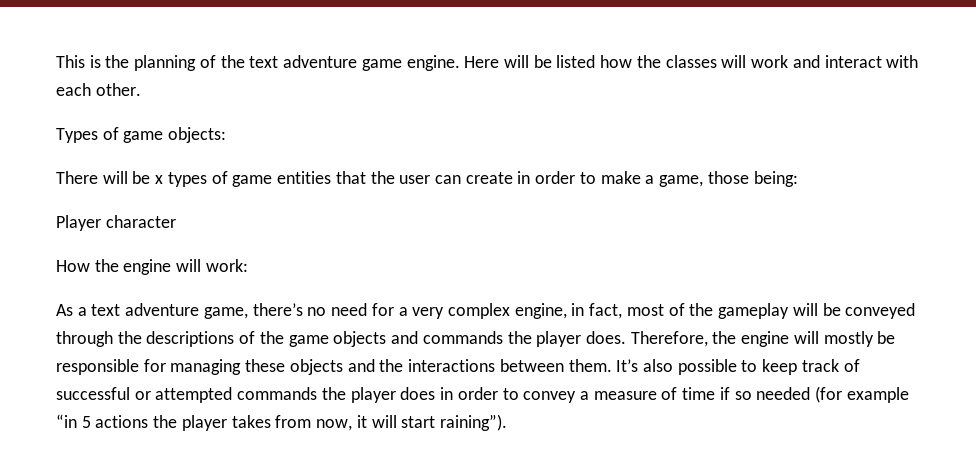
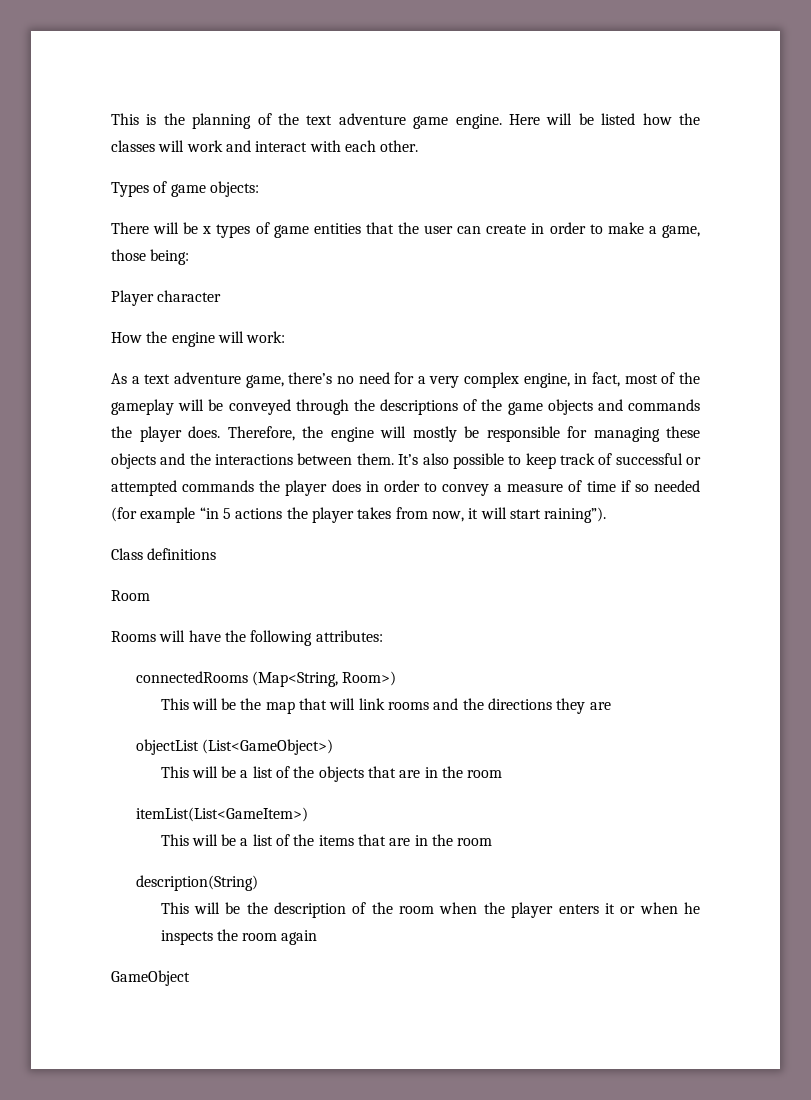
+ Class definitions
+ Room
+ Rooms will have the following attributes:
+ connectedRooms (Map<String, Room>)
+ This will be the map that will link rooms and the directions they are
+ objectList (List<GameObject>)
+ This will be a list of the objects that are in the room
+ itemList(List<GameItem>)
+ This will be a list of the items that are in the room
+ description(String)
+ This will be the description of the room when the player enters it or when he inspects the room again
+ GameObject

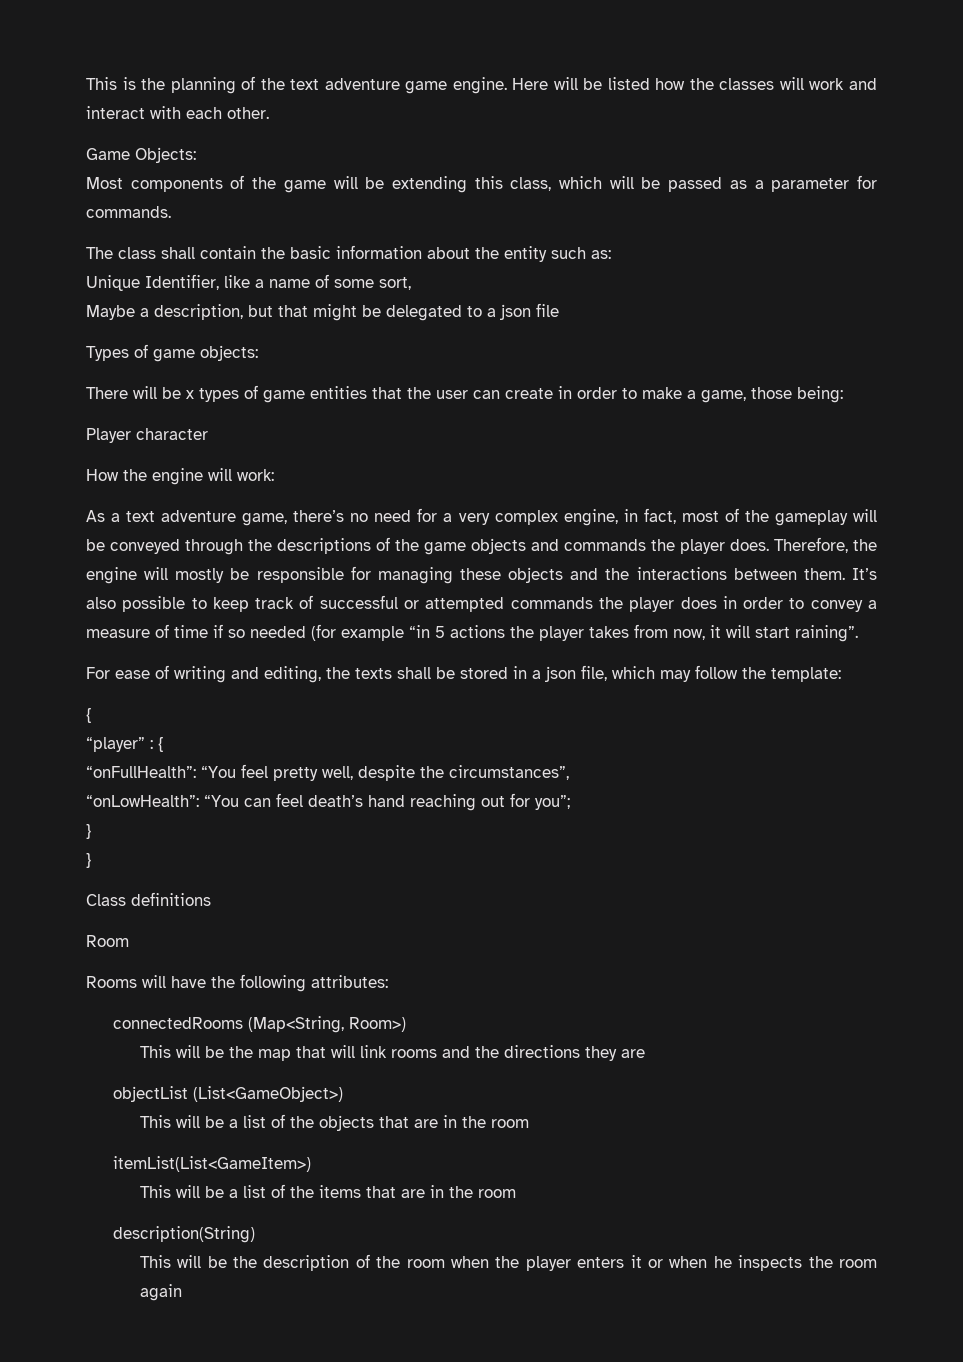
+ Game Objects:
+ Most components of the game will be extending this class, which will be passed as a parameter for commands.
+ The class shall contain the basic information about the entity such as:
+ Unique Identifier, like a name of some sort,
+ Maybe a description, but that might be delegated to a json file
- It’s also possible to keep track of successful or attempted commands the player does in order to convey a measure of time if so needed (for example “in 5 actions the player takes from now, it will start raining”).
+ It’s also possible to keep track of successful or attempted commands the player does in order to convey a measure of time if so needed (for example “in 5 actions the player takes from now, it will start raining”.
+ For ease of writing and editing, the texts shall be stored in a json file, which may follow the template:
+ {
+ “player” : {
+ “onFullHealth”: “You feel pretty well, despite the circumstances”,
+ “onLowHealth”: “You can feel death’s hand reaching out for you”;
+ }
+ }
- GameObject

